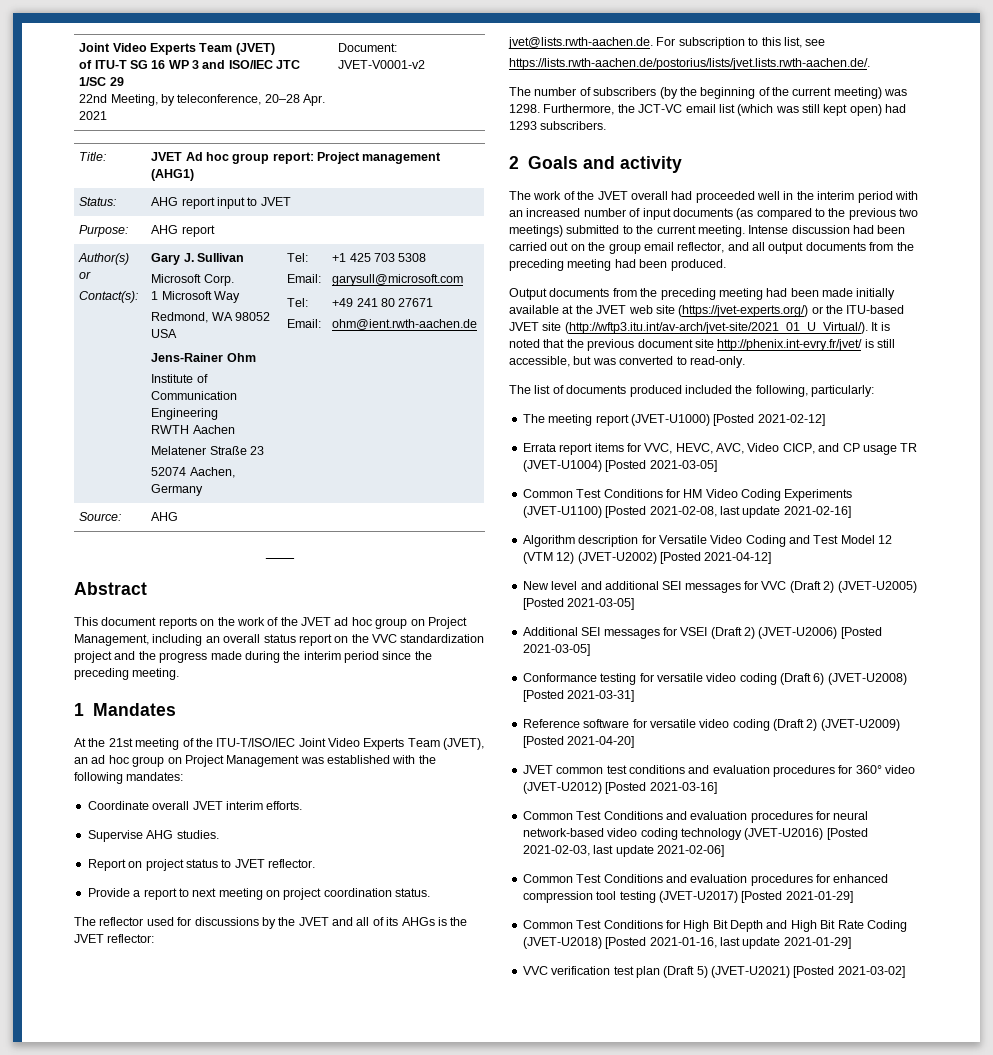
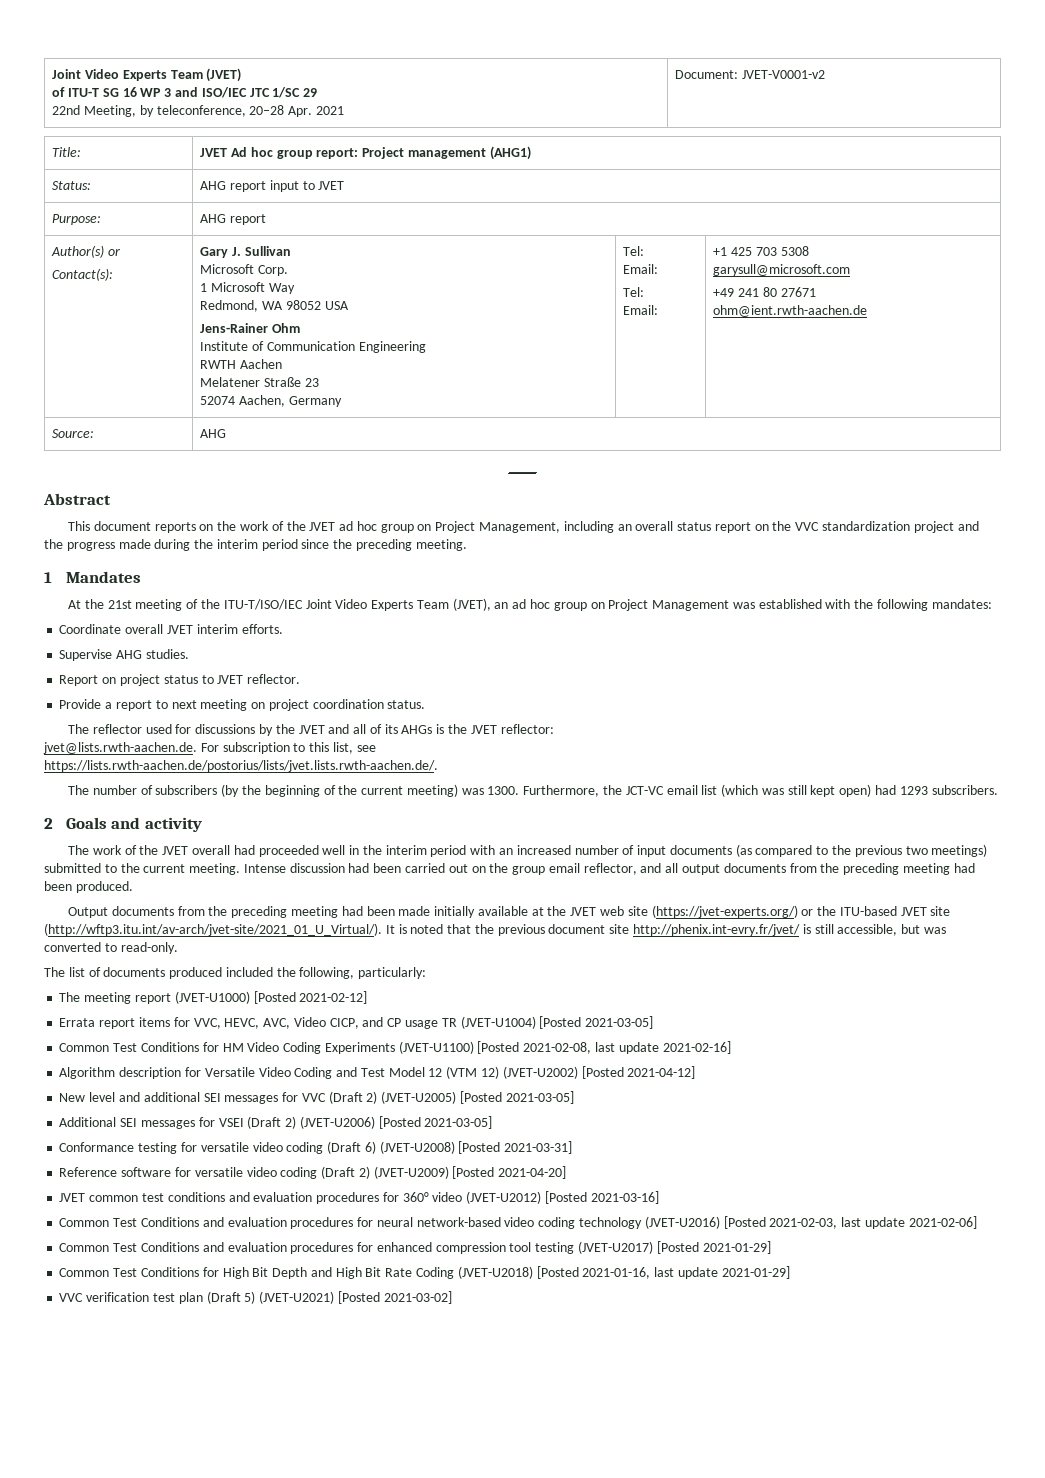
- The number of subscribers (by the beginning of the current meeting) was 1298.
+ The number of subscribers (by the beginning of the current meeting) was 1300.

